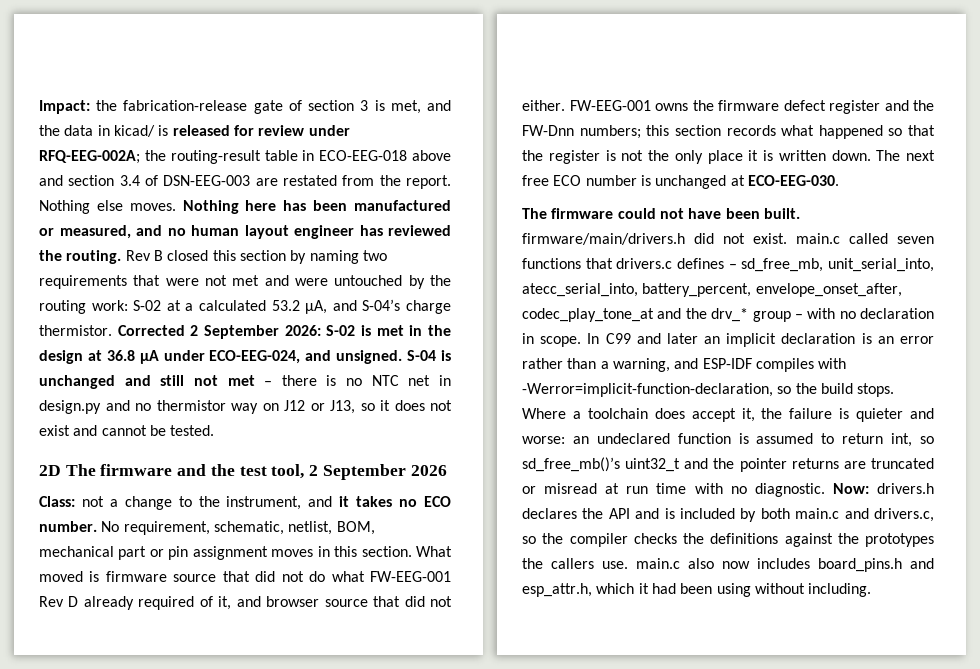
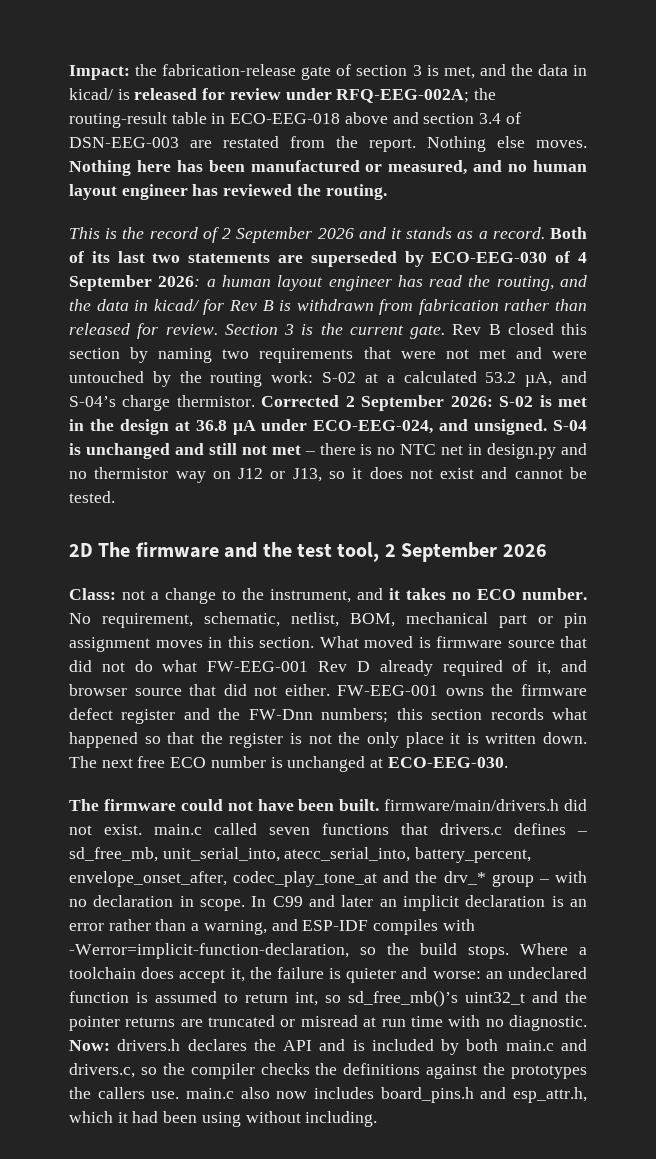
- Nothing here has been manufactured or measured, and no human layout engineer has reviewed the routing. Rev B closed this section by naming two requirements that were not met and were untouched by the routing work: S-02 at a calculated 53.2 µA, and S-04’s charge thermistor.
+ Nothing here has been manufactured or measured, and no human layout engineer has reviewed the routing.
+ This is the record of 2 September 2026 and it stands as a record. Both of its last two statements are superseded by ECO-EEG-030 of 4 September 2026: a human layout engineer has read the routing, and the data in kicad/ for Rev B is withdrawn from fabrication rather than released for review. Section 3 is the current gate. Rev B closed this section by naming two requirements that were not met and were untouched by the routing work: S-02 at a calculated 53.2 µA, and S-04’s charge thermistor.

